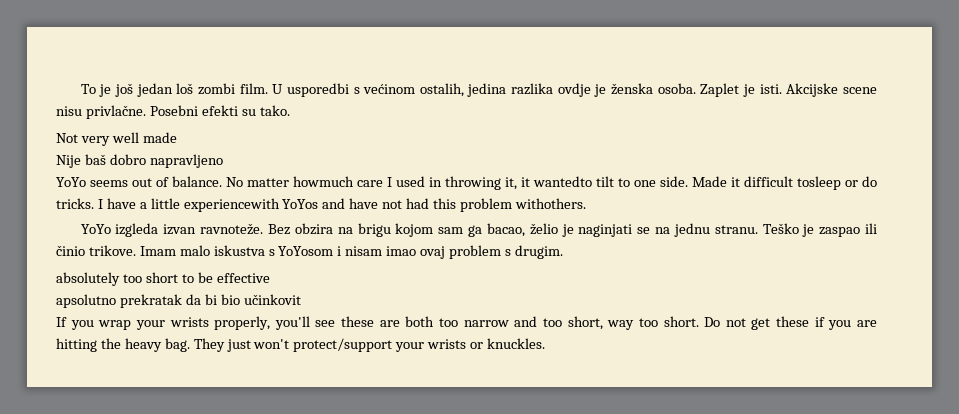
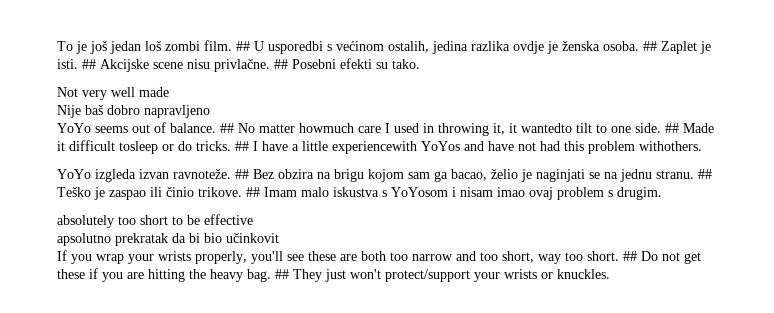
- U usporedbi s većinom ostalih, jedina razlika ovdje je ženska osoba.
+ ## U usporedbi s većinom ostalih, jedina razlika ovdje je ženska osoba.
- Zaplet je isti.
+ ## Zaplet je isti.
- Akcijske scene nisu privlačne.
+ ## Akcijske scene nisu privlačne.
- Posebni efekti su tako.
+ ## Posebni efekti su tako.
- No matter howmuch care I used in throwing it, it wantedto tilt to one side.
+ ## No matter howmuch care I used in throwing it, it wantedto tilt to one side.
- Made it difficult tosleep or do tricks.
+ ## Made it difficult tosleep or do tricks.
- I have a little experiencewith YoYos and have not had this problem withothers.
+ ## I have a little experiencewith YoYos and have not had this problem withothers.
- Bez obzira na brigu kojom sam ga bacao, želio je naginjati se na jednu stranu.
+ ## Bez obzira na brigu kojom sam ga bacao, želio je naginjati se na jednu stranu.
- Teško je zaspao ili činio trikove.
+ ## Teško je zaspao ili činio trikove.
- Imam malo iskustva s YoYosom i nisam imao ovaj problem s drugim.
+ ## Imam malo iskustva s YoYosom i nisam imao ovaj problem s drugim.
- Do not get these if you are hitting the heavy bag.
+ ## Do not get these if you are hitting the heavy bag.
- They just won't protect/support your wrists or knuckles.
+ ## They just won't protect/support your wrists or knuckles.

